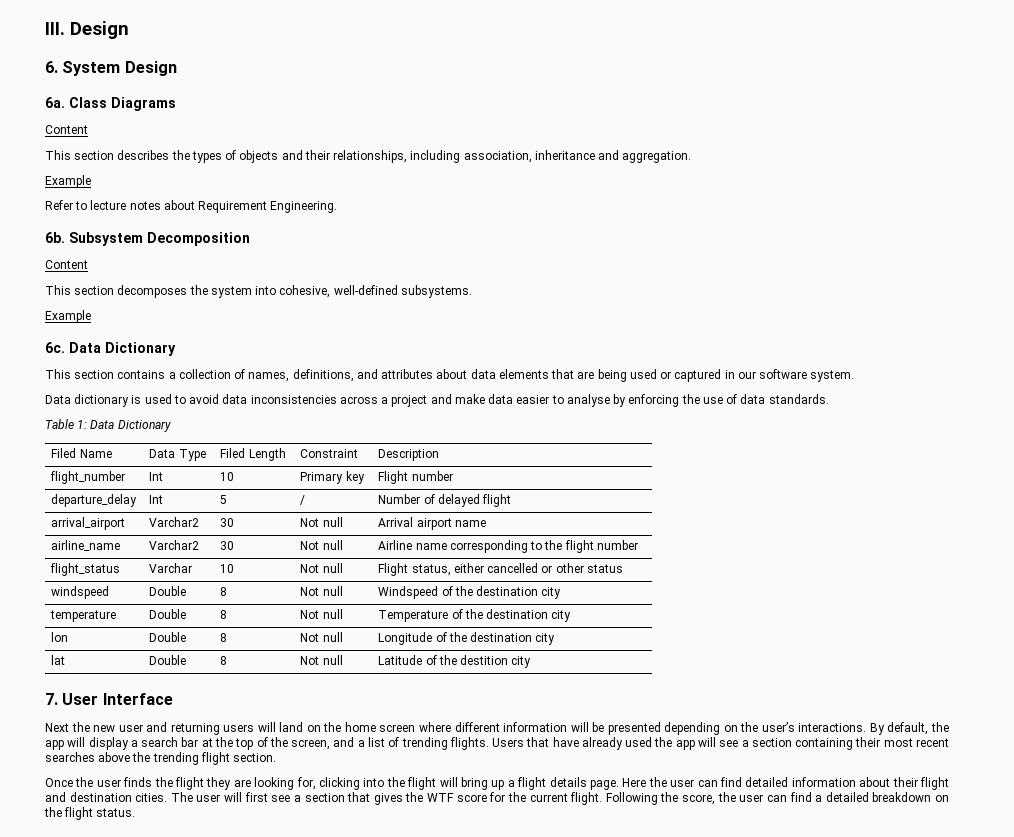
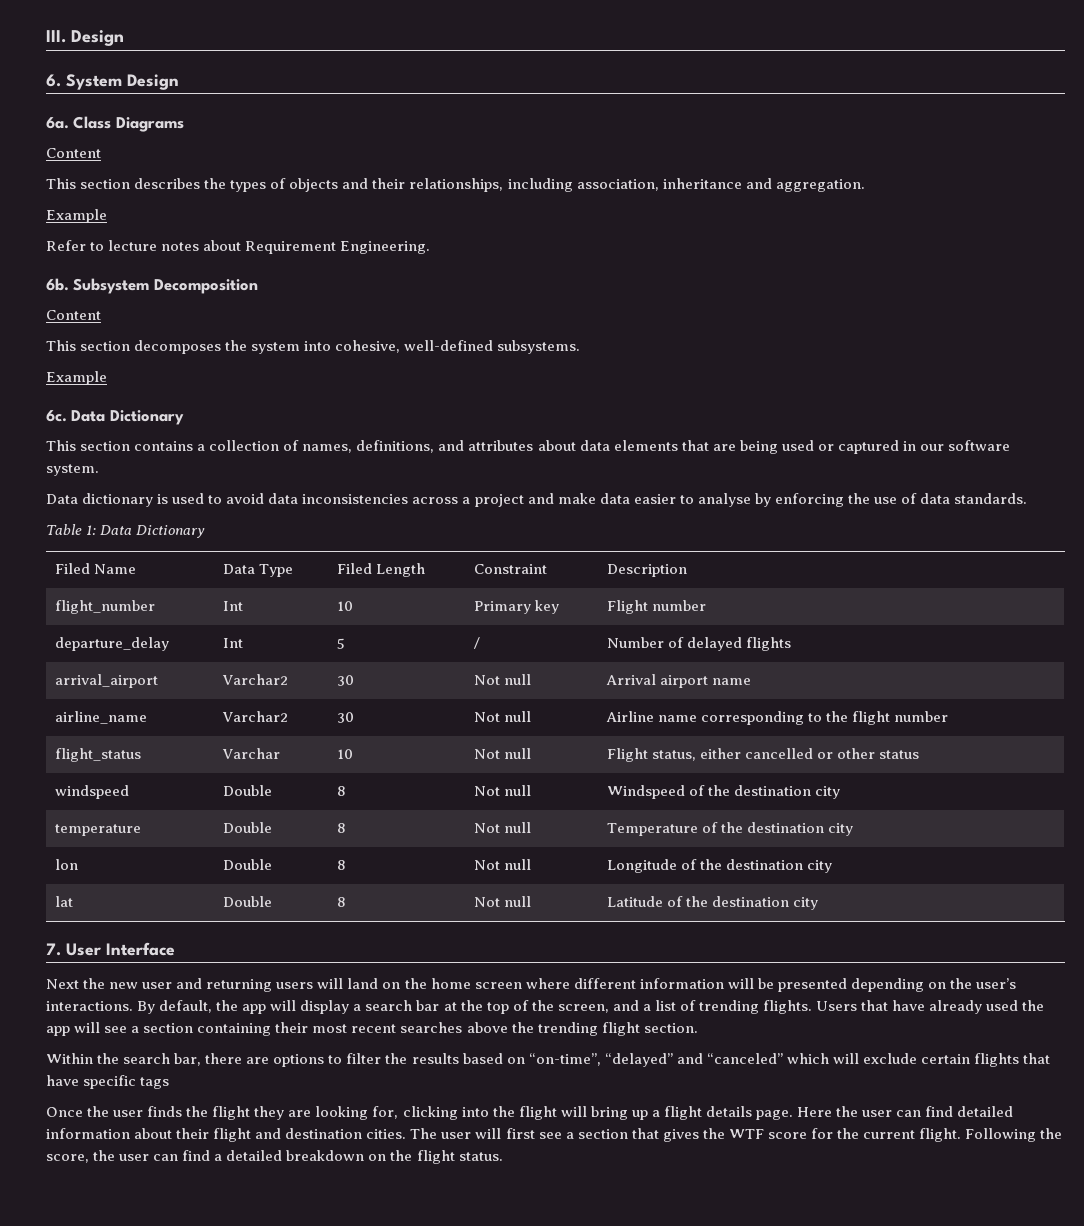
- departure_delay | Int | 5 | / | Number of delayed flight
+ departure_delay | Int | 5 | / | Number of delayed flights
- lat | Double | 8 | Not null | Latitude of the destition city
+ lat | Double | 8 | Not null | Latitude of the destination city
+ Within the search bar, there are options to filter the results based on “on-time”, “delayed” and “canceled” which will exclude certain flights that have specific tags

